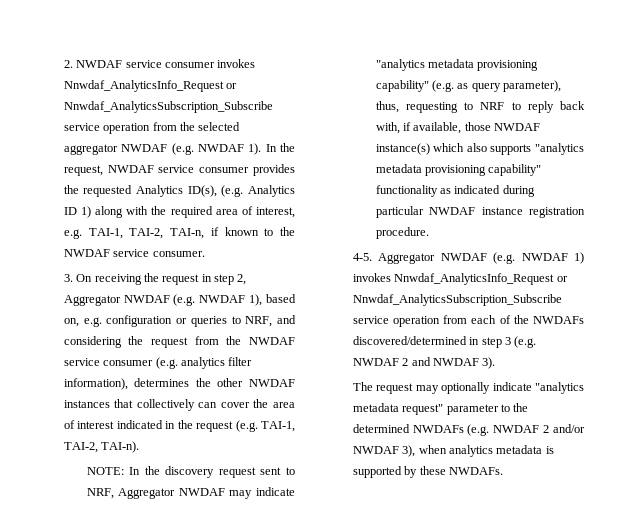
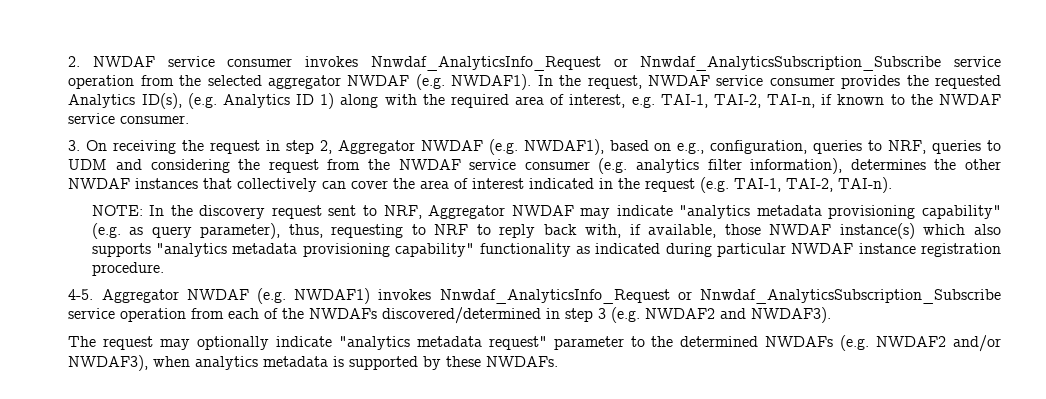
- 2. NWDAF service consumer invokes Nnwdaf_AnalyticsInfo_Request or Nnwdaf_AnalyticsSubscription_Subscribe service operation from the selected aggregator NWDAF (e.g. NWDAF 1).
+ 2. NWDAF service consumer invokes Nnwdaf_AnalyticsInfo_Request or Nnwdaf_AnalyticsSubscription_Subscribe service operation from the selected aggregator NWDAF (e.g. NWDAF1).
- 3. On receiving the request in step 2, Aggregator NWDAF (e.g. NWDAF 1), based on, e.g. configuration or queries to NRF, and considering the request from the NWDAF service consumer (e.g. analytics filter information), determines the other NWDAF instances that collectively can cover the area of interest indicated in the request (e.g. TAI-1, TAI-2, TAI-n).
+ 3. On receiving the request in step 2, Aggregator NWDAF (e.g. NWDAF1), based on e.g., configuration, queries to NRF, queries to UDM and considering the request from the NWDAF service consumer (e.g. analytics filter information), determines the other NWDAF instances that collectively can cover the area of interest indicated in the request (e.g. TAI-1, TAI-2, TAI-n).
- Aggregator NWDAF (e.g. NWDAF 1) invokes Nnwdaf_AnalyticsInfo_Request or Nnwdaf_AnalyticsSubscription_Subscribe service operation from each of the NWDAFs discovered/determined in step 3 (e.g. NWDAF 2 and NWDAF 3).
+ Aggregator NWDAF (e.g. NWDAF1) invokes Nnwdaf_AnalyticsInfo_Request or Nnwdaf_AnalyticsSubscription_Subscribe service operation from each of the NWDAFs discovered/determined in step 3 (e.g. NWDAF2 and NWDAF3).
- The request may optionally indicate "analytics metadata request" parameter to the determined NWDAFs (e.g. NWDAF 2 and/or NWDAF 3), when analytics metadata is supported by these NWDAFs.
+ The request may optionally indicate "analytics metadata request" parameter to the determined NWDAFs (e.g. NWDAF2 and/or NWDAF3), when analytics metadata is supported by these NWDAFs.

